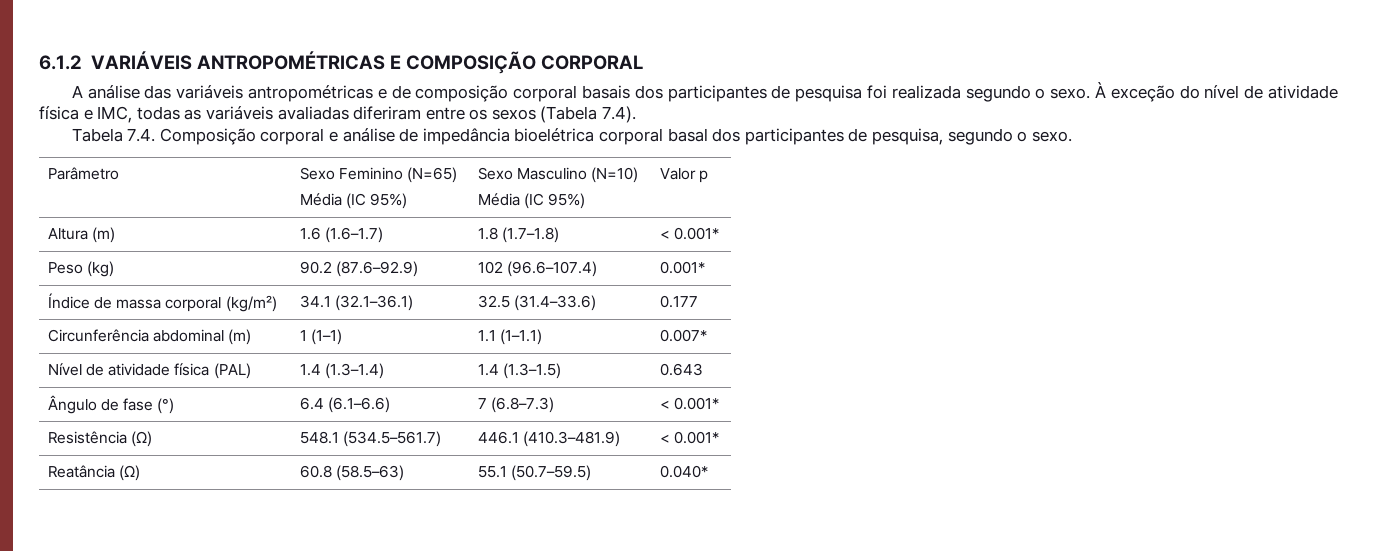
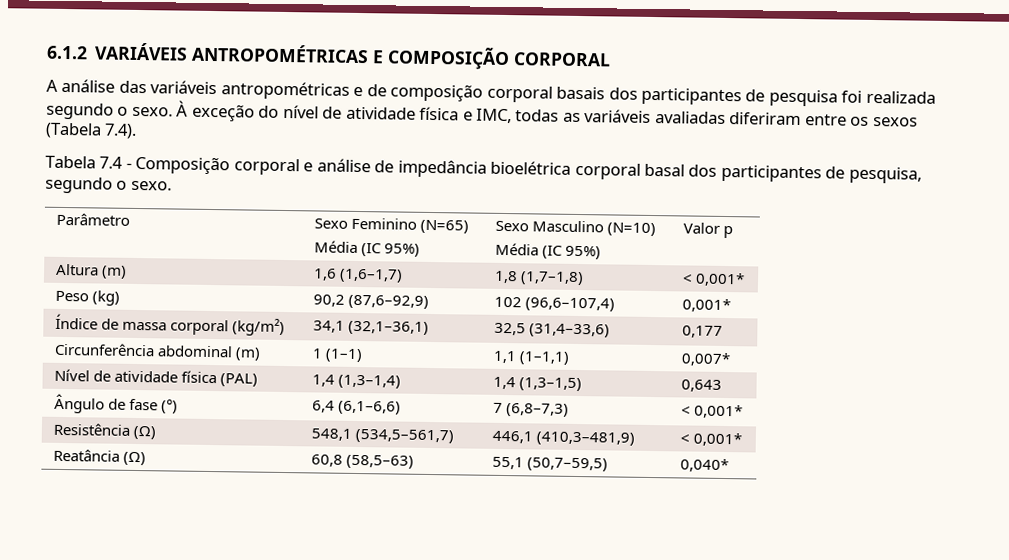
- Tabela 7.4. Composição corporal e análise de impedância bioelétrica corporal basal dos participantes de pesquisa, segundo o sexo.
+ Tabela 7.4 - Composição corporal e análise de impedância bioelétrica corporal basal dos participantes de pesquisa, segundo o sexo.
- Altura (m) | 1.6 (1.6–1.7) | 1.8 (1.7–1.8) | < 0.001*
+ Altura (m) | 1,6 (1,6–1,7) | 1,8 (1,7–1,8) | < 0,001*
- Peso (kg) | 90.2 (87.6–92.9) | 102 (96.6–107.4) | 0.001*
+ Peso (kg) | 90,2 (87,6–92,9) | 102 (96,6–107,4) | 0,001*
- Índice de massa corporal (kg/m²) | 34.1 (32.1–36.1) | 32.5 (31.4–33.6) | 0.177
+ Índice de massa corporal (kg/m²) | 34,1 (32,1–36,1) | 32,5 (31,4–33,6) | 0,177
- Circunferência abdominal (m) | 1 (1–1) | 1.1 (1–1.1) | 0.007*
+ Circunferência abdominal (m) | 1 (1–1) | 1,1 (1–1,1) | 0,007*
- Nível de atividade física (PAL) | 1.4 (1.3–1.4) | 1.4 (1.3–1.5) | 0.643
+ Nível de atividade física (PAL) | 1,4 (1,3–1,4) | 1,4 (1,3–1,5) | 0,643
- Ângulo de fase (°) | 6.4 (6.1–6.6) | 7 (6.8–7.3) | < 0.001*
+ Ângulo de fase (°) | 6,4 (6,1–6,6) | 7 (6,8–7,3) | < 0,001*
- Resistência (Ω) | 548.1 (534.5–561.7) | 446.1 (410.3–481.9) | < 0.001*
+ Resistência (Ω) | 548,1 (534,5–561,7) | 446,1 (410,3–481,9) | < 0,001*
- Reatância (Ω) | 60.8 (58.5–63) | 55.1 (50.7–59.5) | 0.040*
+ Reatância (Ω) | 60,8 (58,5–63) | 55,1 (50,7–59,5) | 0,040*

